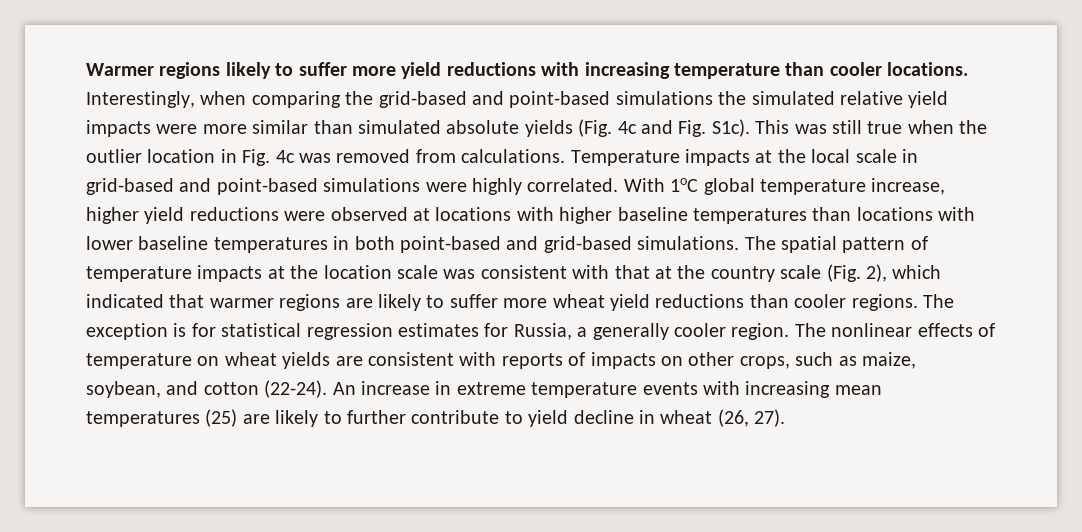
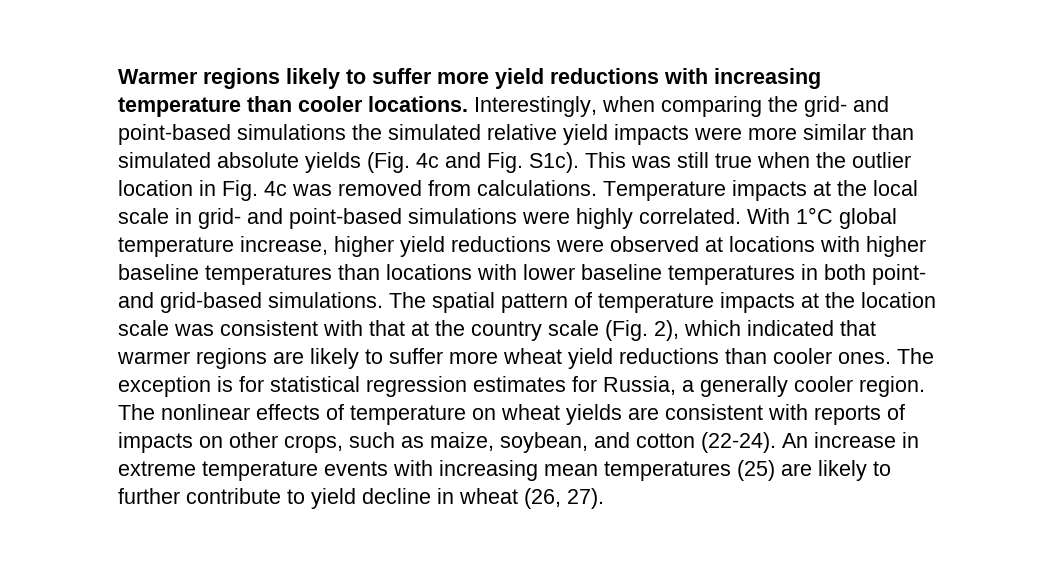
- Interestingly, when comparing the grid-based and point-based simulations the simulated relative yield impacts were more similar than simulated absolute yields (Fig. 4c and Fig. S1c).
+ Interestingly, when comparing the grid- and point-based simulations the simulated relative yield impacts were more similar than simulated absolute yields (Fig. 4c and Fig. S1c).
- Temperature impacts at the local scale in grid-based and point-based simulations were highly correlated.
+ Temperature impacts at the local scale in grid- and point-based simulations were highly correlated.
- With 1oC global temperature increase, higher yield reductions were observed at locations with higher baseline temperatures than locations with lower baseline temperatures in both point-based and grid-based simulations.
+ With 1°C global temperature increase, higher yield reductions were observed at locations with higher baseline temperatures than locations with lower baseline temperatures in both point- and grid-based simulations.
- The spatial pattern of temperature impacts at the location scale was consistent with that at the country scale (Fig. 2), which indicated that warmer regions are likely to suffer more wheat yield reductions than cooler regions.
+ The spatial pattern of temperature impacts at the location scale was consistent with that at the country scale (Fig. 2), which indicated that warmer regions are likely to suffer more wheat yield reductions than cooler ones.

